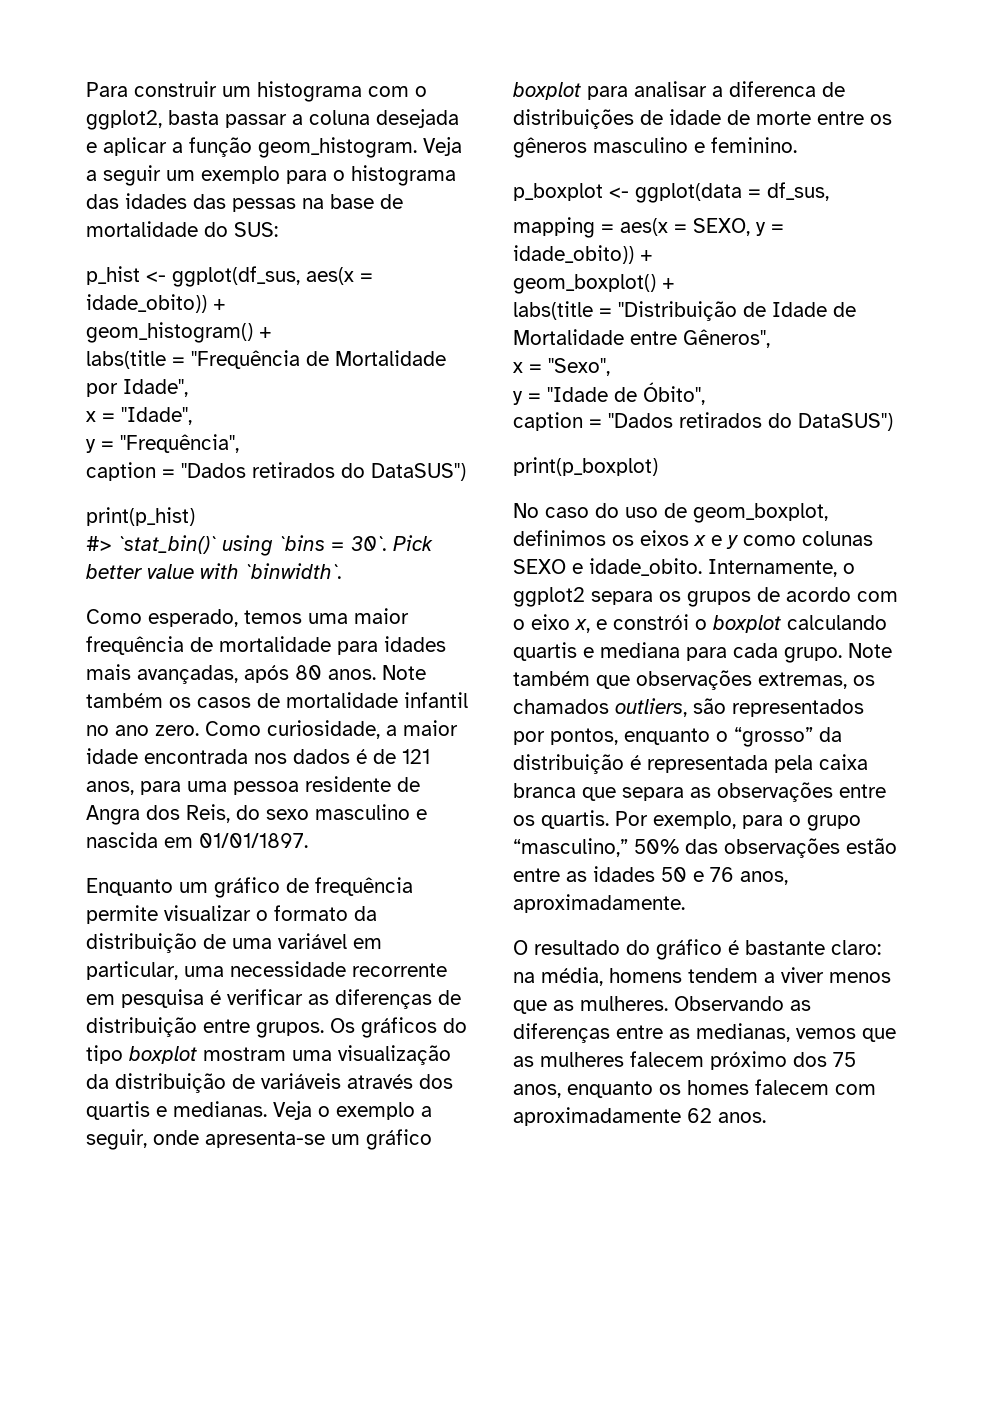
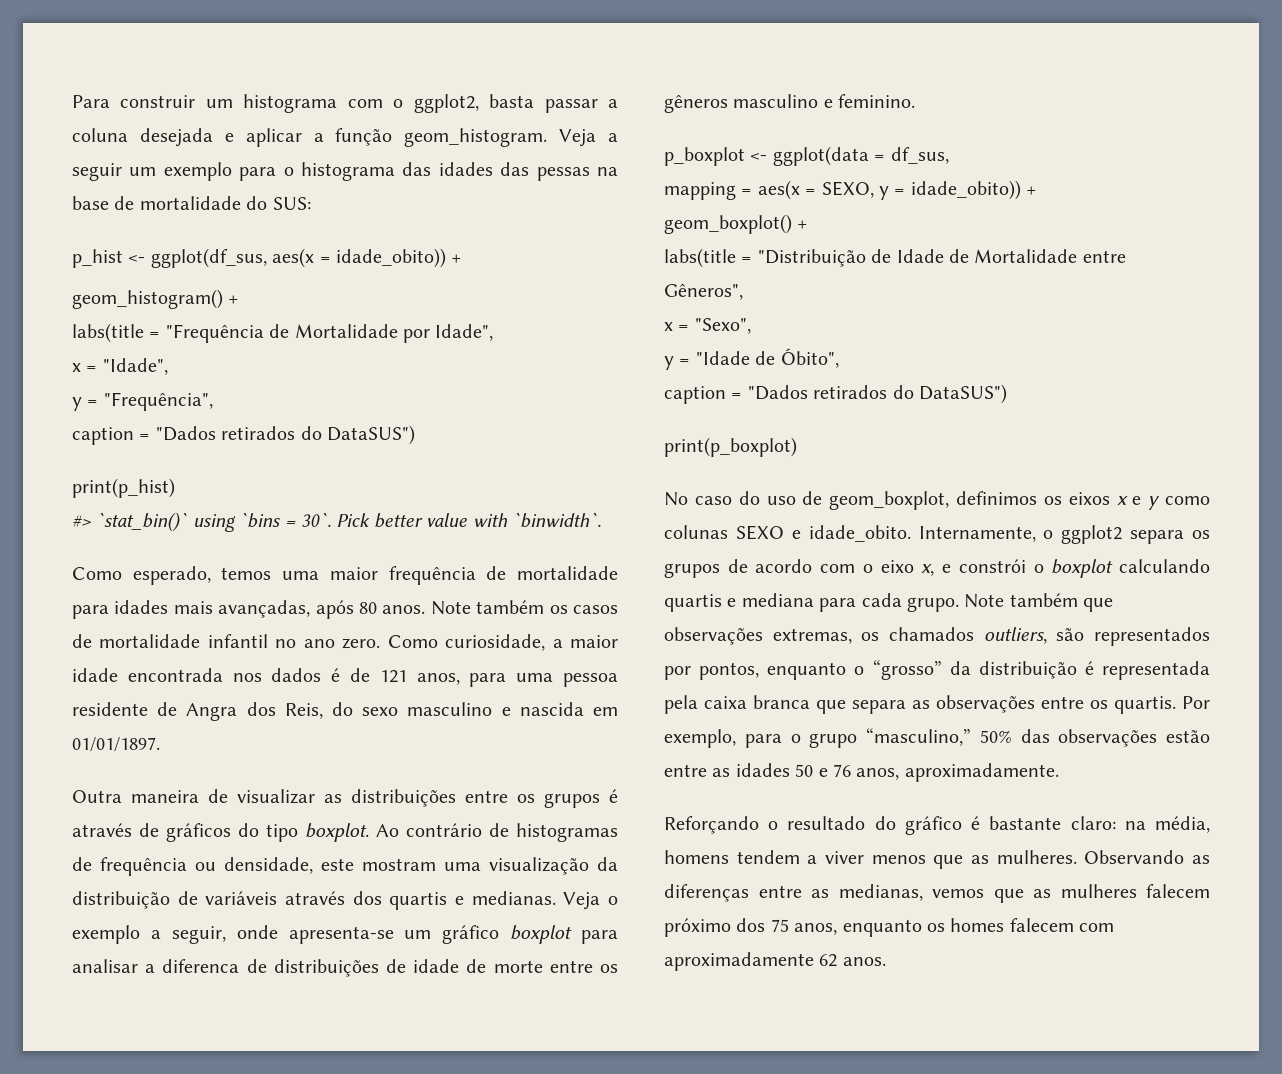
- Enquanto um gráfico de frequência permite visualizar o formato da distribuição de uma variável em particular, uma necessidade recorrente em pesquisa é verificar as diferenças de distribuição entre grupos. Os gráficos do tipo boxplot mostram uma visualização da distribuição de variáveis através dos quartis e medianas.
+ Outra maneira de visualizar as distribuições entre os grupos é através de gráficos do tipo boxplot. Ao contrário de histogramas de frequência ou densidade, este mostram uma visualização da distribuição de variáveis através dos quartis e medianas.
- O resultado do gráfico é bastante claro: na média, homens tendem a viver menos que as mulheres.
+ Reforçando o resultado do gráfico é bastante claro: na média, homens tendem a viver menos que as mulheres.

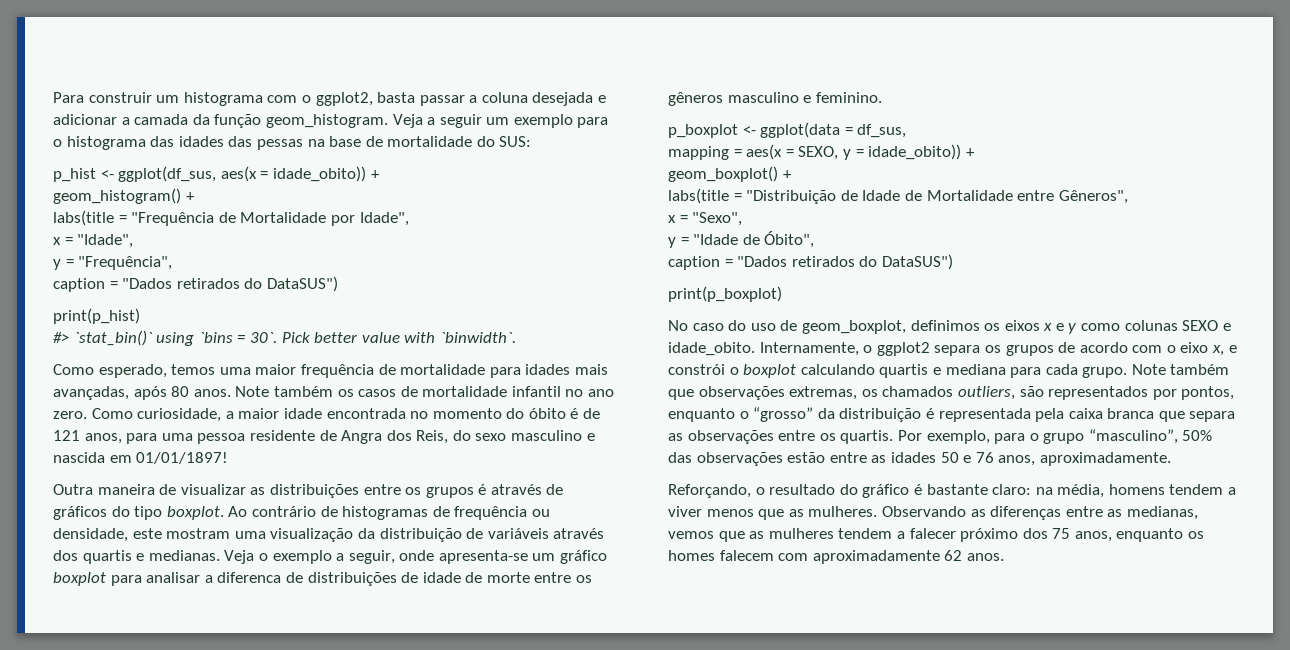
- Para construir um histograma com o ggplot2, basta passar a coluna desejada e aplicar a função geom_histogram.
+ Para construir um histograma com o ggplot2, basta passar a coluna desejada e adicionar a camada da função geom_histogram.
- Como curiosidade, a maior idade encontrada nos dados é de 121 anos, para uma pessoa residente de Angra dos Reis, do sexo masculino e nascida em 01/01/1897.
+ Como curiosidade, a maior idade encontrada no momento do óbito é de 121 anos, para uma pessoa residente de Angra dos Reis, do sexo masculino e nascida em 01/01/1897!
- Por exemplo, para o grupo “masculino,” 50% das observações estão entre as idades 50 e 76 anos, aproximadamente.
+ Por exemplo, para o grupo “masculino”, 50% das observações estão entre as idades 50 e 76 anos, aproximadamente.
- Reforçando o resultado do gráfico é bastante claro: na média, homens tendem a viver menos que as mulheres.
+ Reforçando, o resultado do gráfico é bastante claro: na média, homens tendem a viver menos que as mulheres.
- Observando as diferenças entre as medianas, vemos que as mulheres falecem próximo dos 75 anos, enquanto os homes falecem com aproximadamente 62 anos.
+ Observando as diferenças entre as medianas, vemos que as mulheres tendem a falecer próximo dos 75 anos, enquanto os homes falecem com aproximadamente 62 anos.

